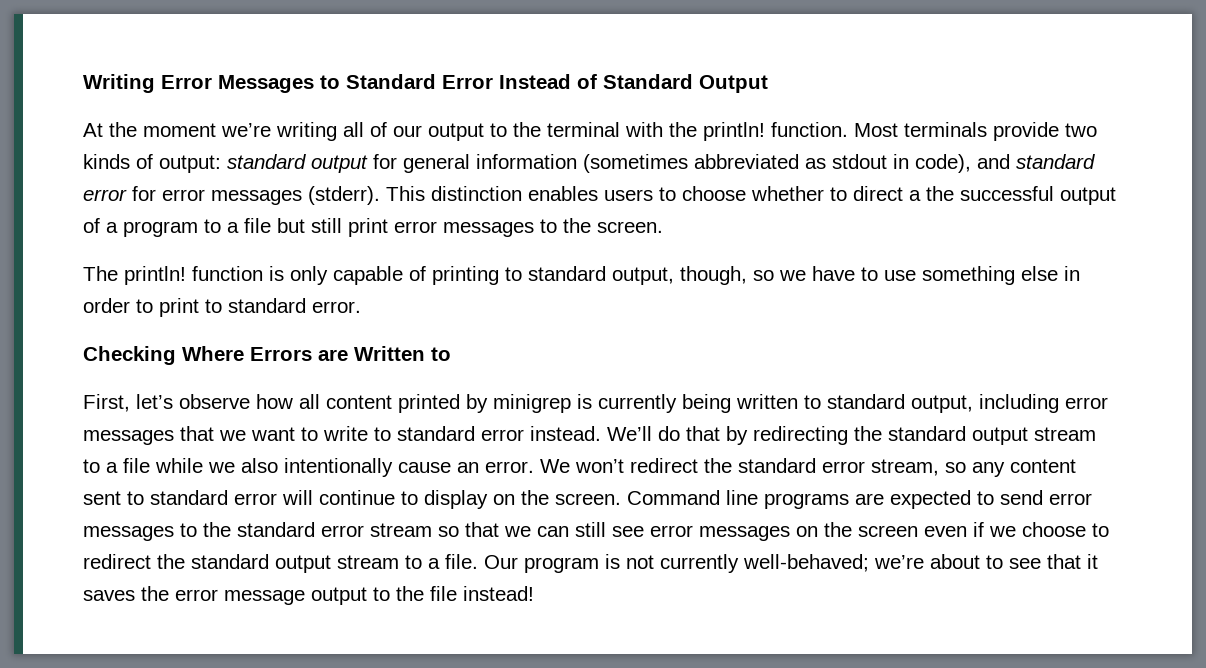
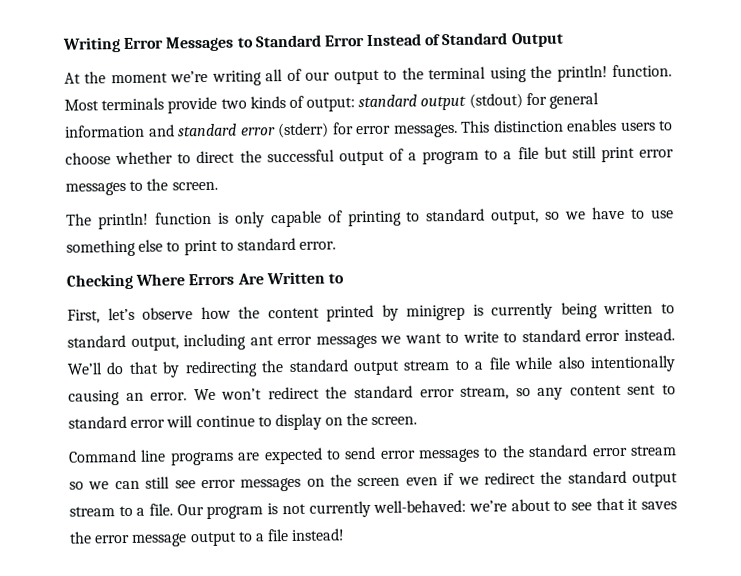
- At the moment we’re writing all of our output to the terminal with the println! function.
+ At the moment we’re writing all of our output to the terminal using the println! function.
- Most terminals provide two kinds of output: standard output for general information (sometimes abbreviated as stdout in code), and standard error for error messages (stderr).
+ Most terminals provide two kinds of output: standard output (stdout) for general information and standard error (stderr) for error messages.
- This distinction enables users to choose whether to direct a the successful output of a program to a file but still print error messages to the screen.
+ This distinction enables users to choose whether to direct the successful output of a program to a file but still print error messages to the screen.
- The println! function is only capable of printing to standard output, though, so we have to use something else in order to print to standard error.
+ The println! function is only capable of printing to standard output, so we have to use something else to print to standard error.
- Checking Where Errors are Written to
+ Checking Where Errors Are Written to
- First, let’s observe how all content printed by minigrep is currently being written to standard output, including error messages that we want to write to standard error instead.
+ First, let’s observe how the content printed by minigrep is currently being written to standard output, including ant error messages we want to write to standard error instead.
- We’ll do that by redirecting the standard output stream to a file while we also intentionally cause an error.
+ We’ll do that by redirecting the standard output stream to a file while also intentionally causing an error.
- We won’t redirect the standard error stream, so any content sent to standard error will continue to display on the screen. Command line programs are expected to send error messages to the standard error stream so that we can still see error messages on the screen even if we choose to redirect the standard output stream to a file.
+ We won’t redirect the standard error stream, so any content sent to standard error will continue to display on the screen.
+ Command line programs are expected to send error messages to the standard error stream so we can still see error messages on the screen even if we redirect the standard output stream to a file.
- Our program is not currently well-behaved; we’re about to see that it saves the error message output to the file instead!
+ Our program is not currently well-behaved: we’re about to see that it saves the error message output to a file instead!

